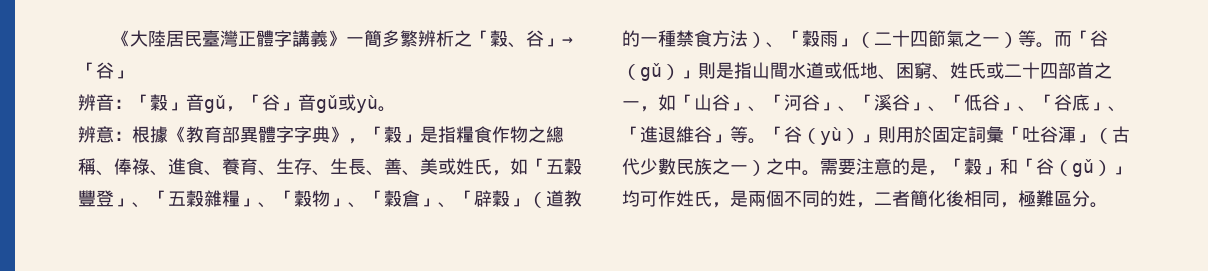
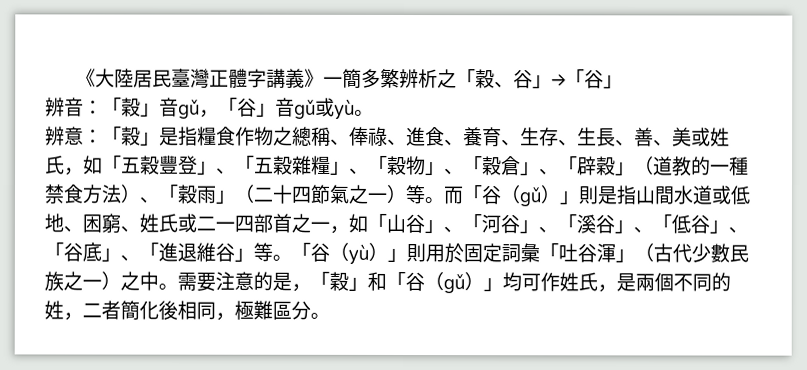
- 辨意：根據《教育部異體字字典》，「穀」是指糧食作物之總稱、俸祿、進食、養育、生存、生長、善、美或姓氏，如「五穀豐登」、「五穀雜糧」、「穀物」、「穀倉」、「辟穀」（道教的一種禁食方法）、「穀雨」（二十四節氣之一）等。
+ 辨意：「穀」是指糧食作物之總稱、俸祿、進食、養育、生存、生長、善、美或姓氏，如「五穀豐登」、「五穀雜糧」、「穀物」、「穀倉」、「辟穀」（道教的一種禁食方法）、「穀雨」（二十四節氣之一）等。
- 而「谷（gǔ）」則是指山間水道或低地、困窮、姓氏或二十四部首之一，如「山谷」、「河谷」、「溪谷」、「低谷」、「谷底」、「進退維谷」等。
+ 而「谷（gǔ）」則是指山間水道或低地、困窮、姓氏或二一四部首之一，如「山谷」、「河谷」、「溪谷」、「低谷」、「谷底」、「進退維谷」等。

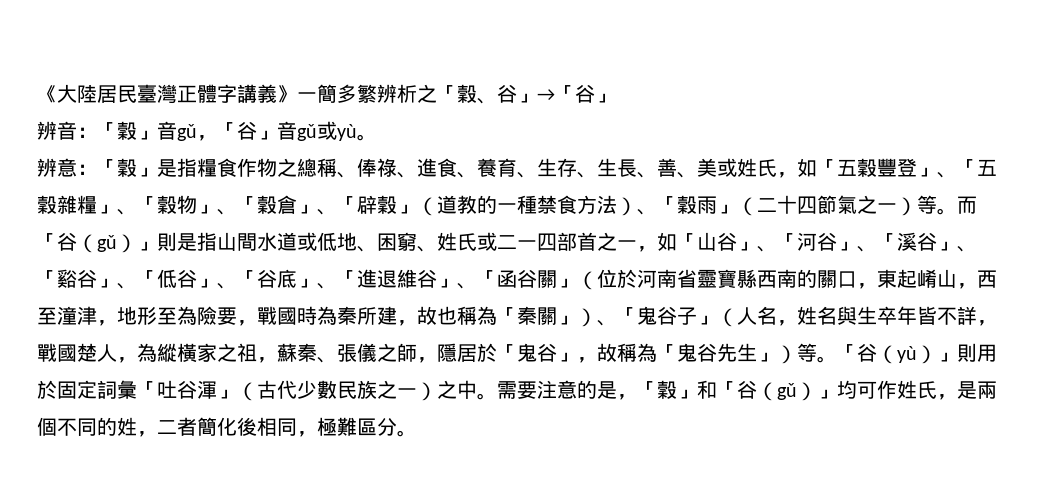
- 而「谷（gǔ）」則是指山間水道或低地、困窮、姓氏或二一四部首之一，如「山谷」、「河谷」、「溪谷」、「低谷」、「谷底」、「進退維谷」等。
+ 而「谷（gǔ）」則是指山間水道或低地、困窮、姓氏或二一四部首之一，如「山谷」、「河谷」、「溪谷」、「谿谷」、「低谷」、「谷底」、「進退維谷」、「函谷關」（位於河南省靈寶縣西南的關口，東起崤山，西至潼津，地形至為險要，戰國時為秦所建，故也稱為「秦關」）、「鬼谷子」（人名，姓名與生卒年皆不詳，戰國楚人，為縱橫家之祖，蘇秦、張儀之師，隱居於「鬼谷」，故稱為「鬼谷先生」）等。

